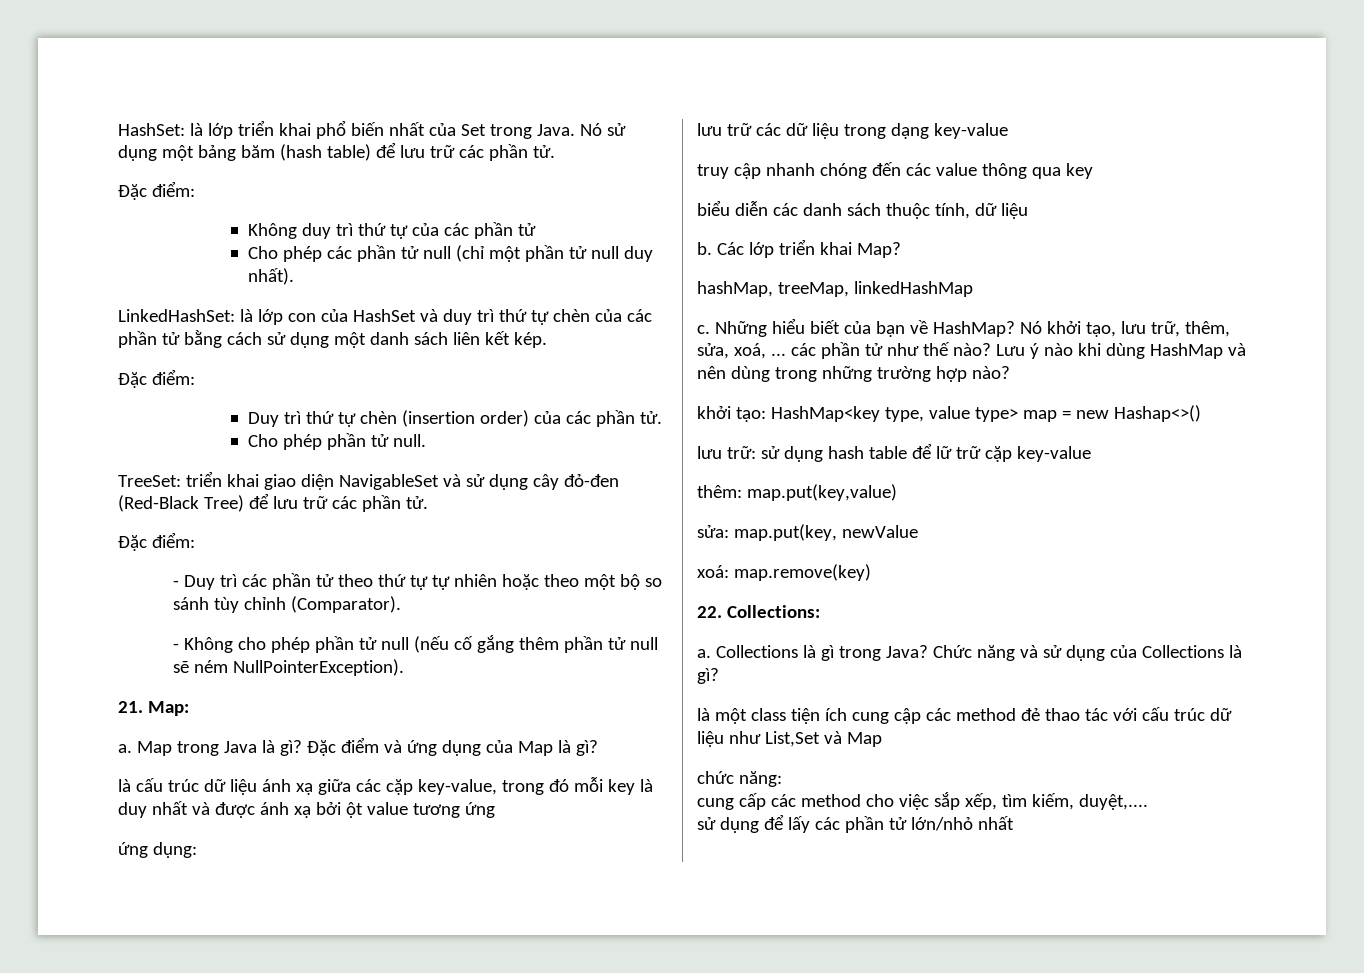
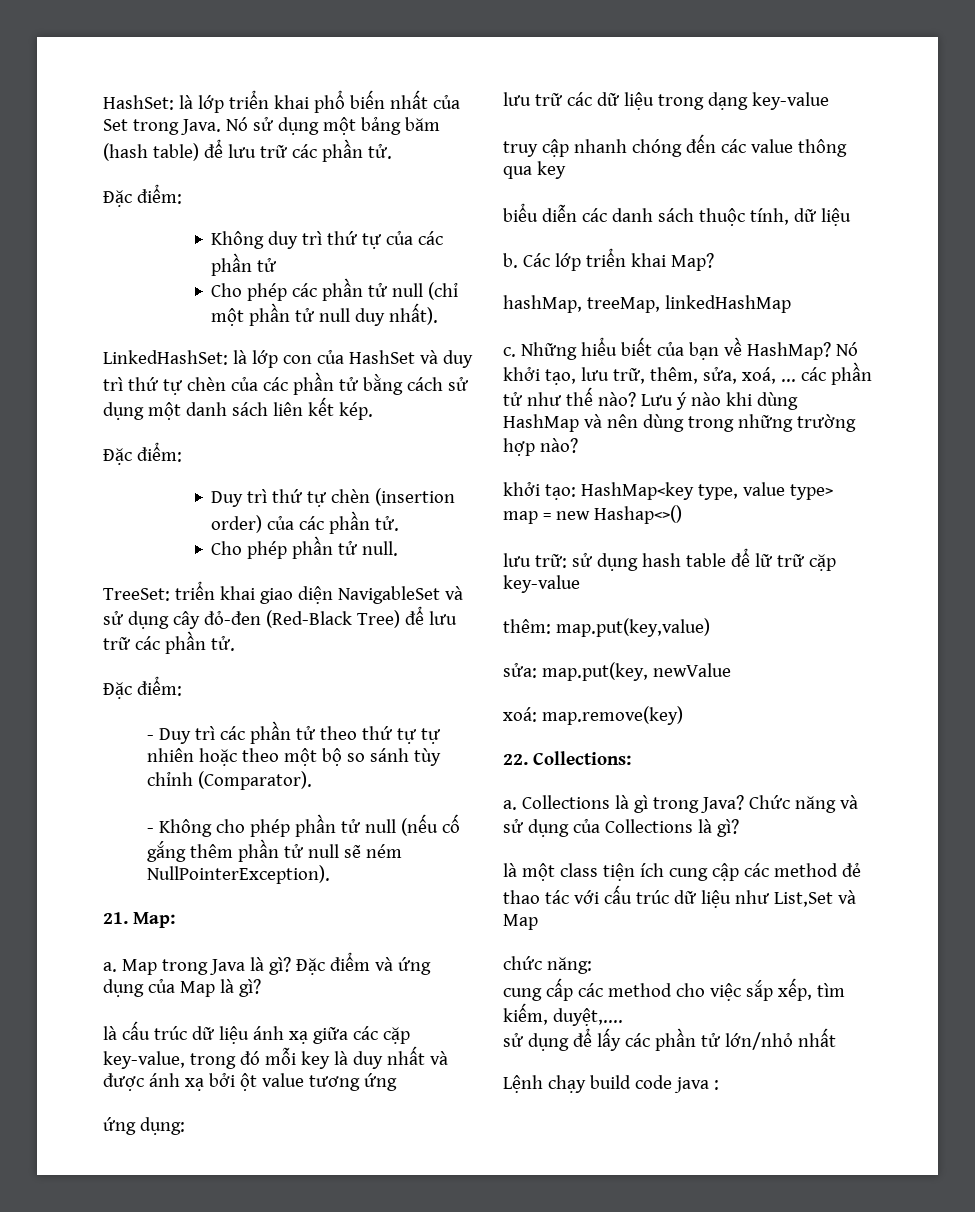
+ Lệnh chạy build code java :

